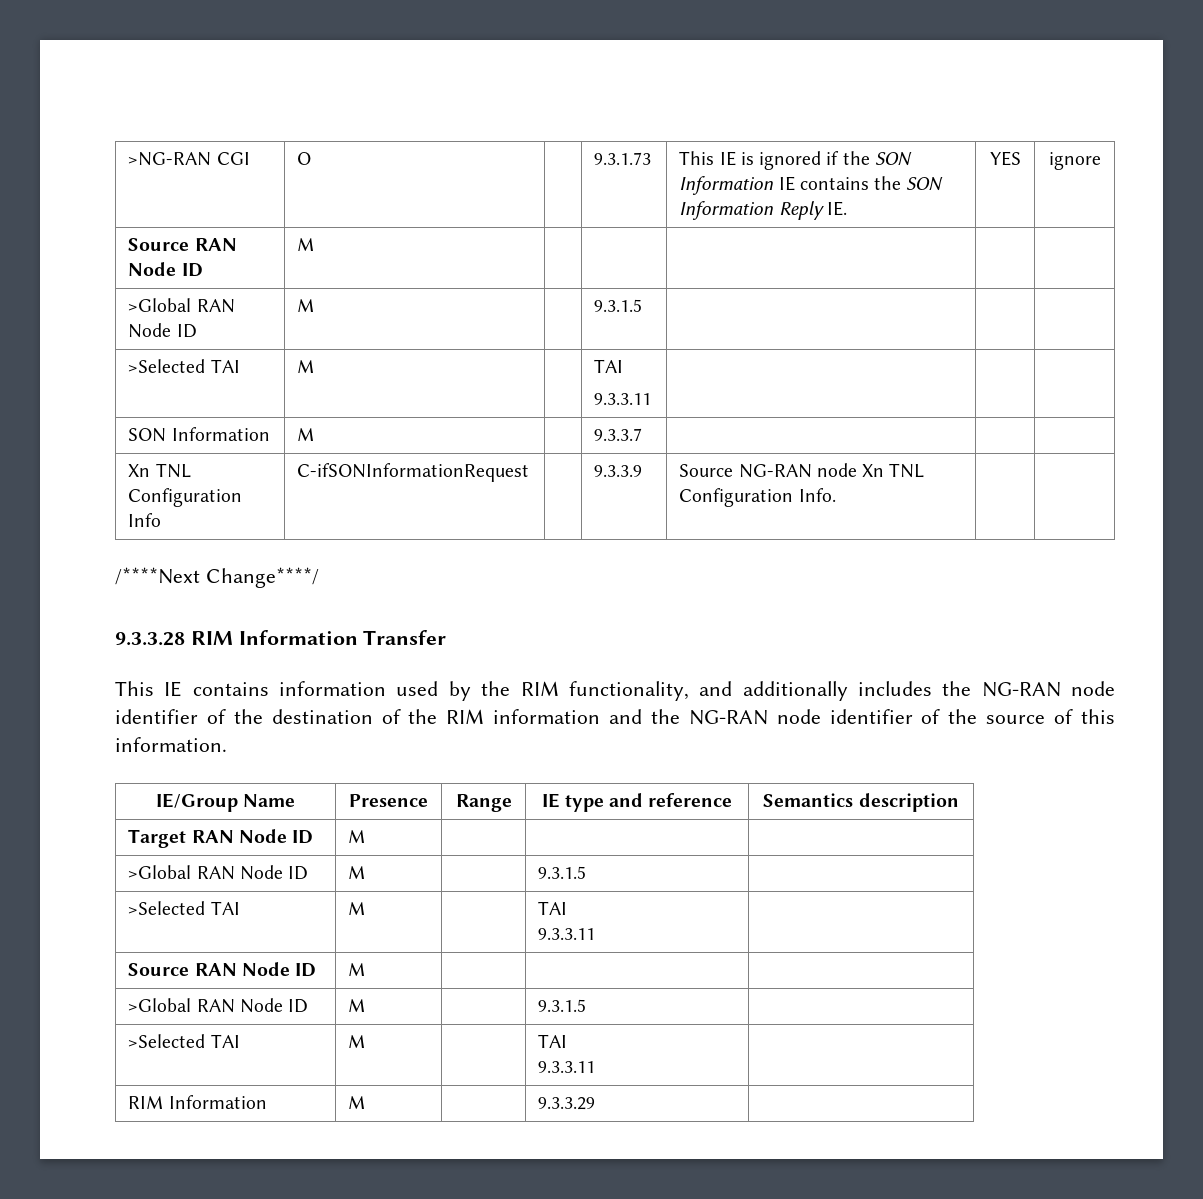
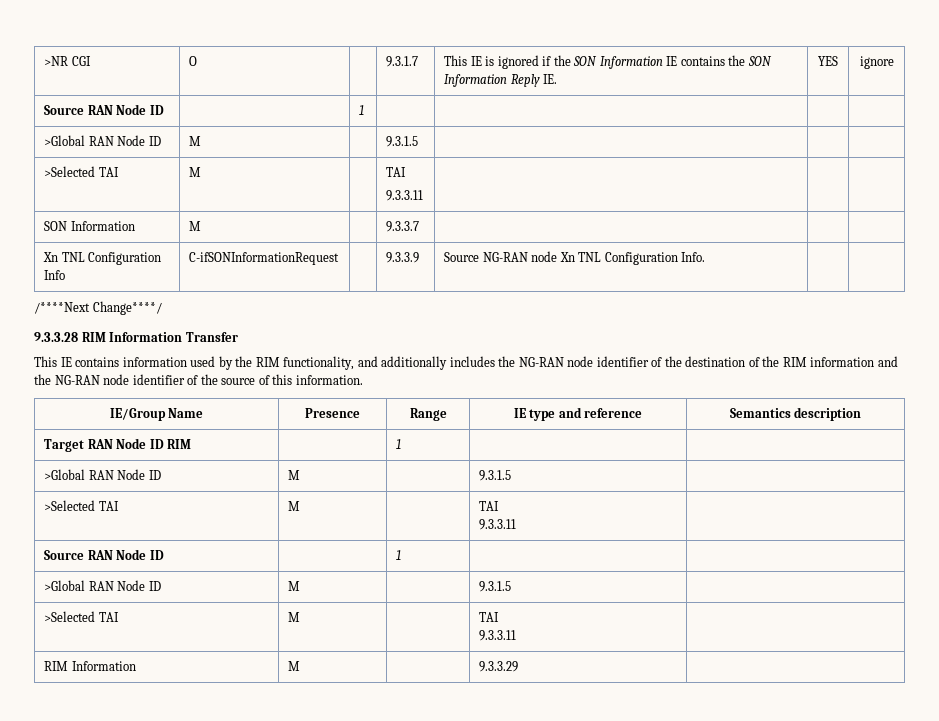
- >NG-RAN CGI | O | | 9.3.1.73 | This IE is ignored if the SON Information IE contains the SON Information Reply IE. | YES | ignore
+ >NR CGI | O | | 9.3.1.7 | This IE is ignored if the SON Information IE contains the SON Information Reply IE. | YES | ignore
- Source RAN Node ID | M | | | | |
+ Source RAN Node ID | | 1 | | | |
- Target RAN Node ID | M | | |
+ Target RAN Node ID RIM | | 1 | |
  >Global RAN Node ID | M | | 9.3.1.5 |
  >Selected TAI | M | | TAI
  9.3.3.11 |
- Source RAN Node ID | M | | |
+ Source RAN Node ID | | 1 | |

